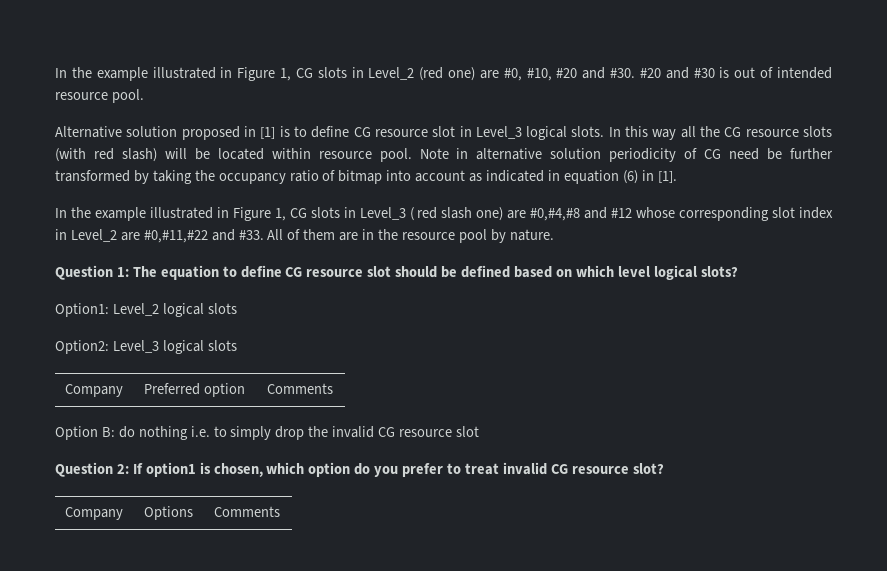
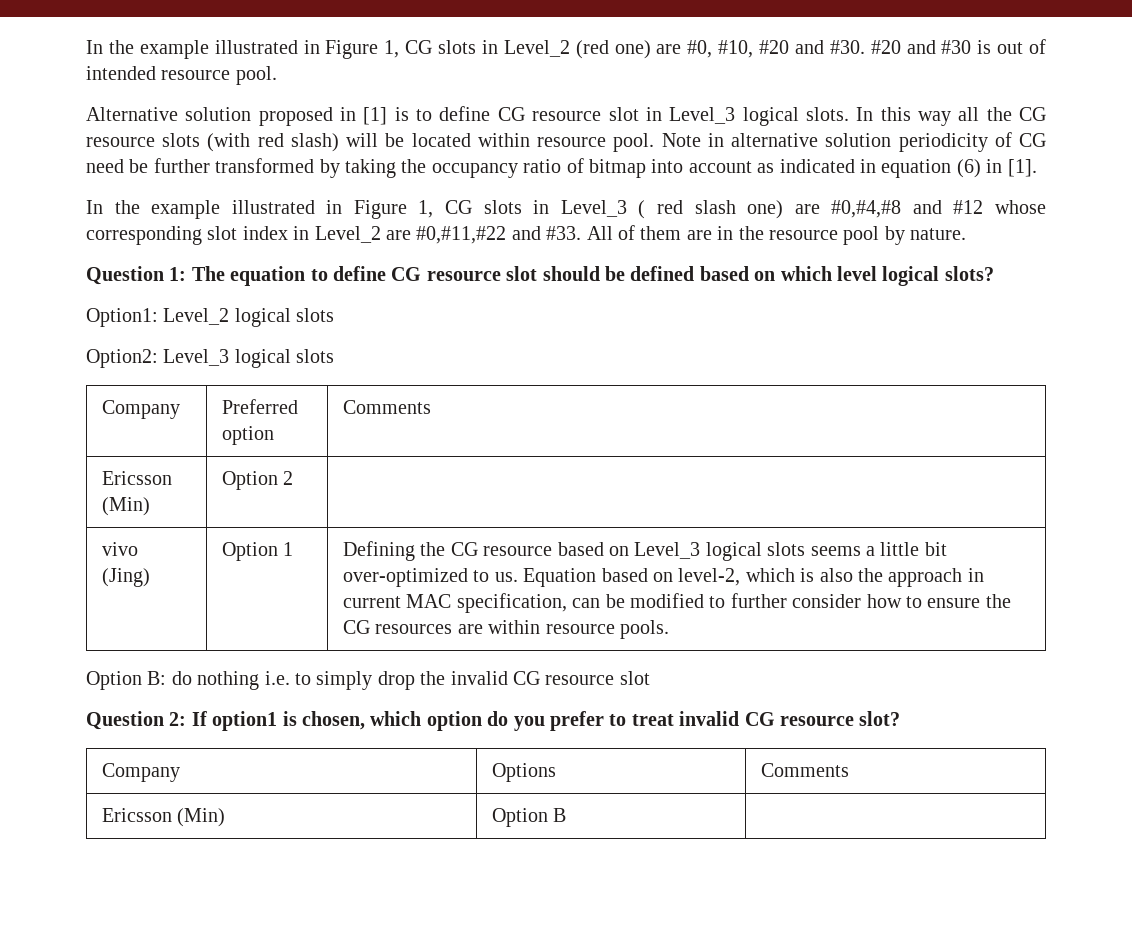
+ Ericsson (Min) | Option 2 |
+ vivo (Jing) | Option 1 | Defining the CG resource based on Level_3 logical slots seems a little bit over-optimized to us. Equation based on level-2, which is also the approach in current MAC specification, can be modified to further consider how to ensure the CG resources are within resource pools.
+ Ericsson (Min) | Option B |

